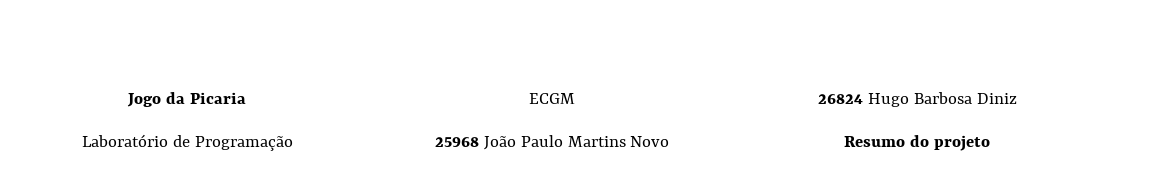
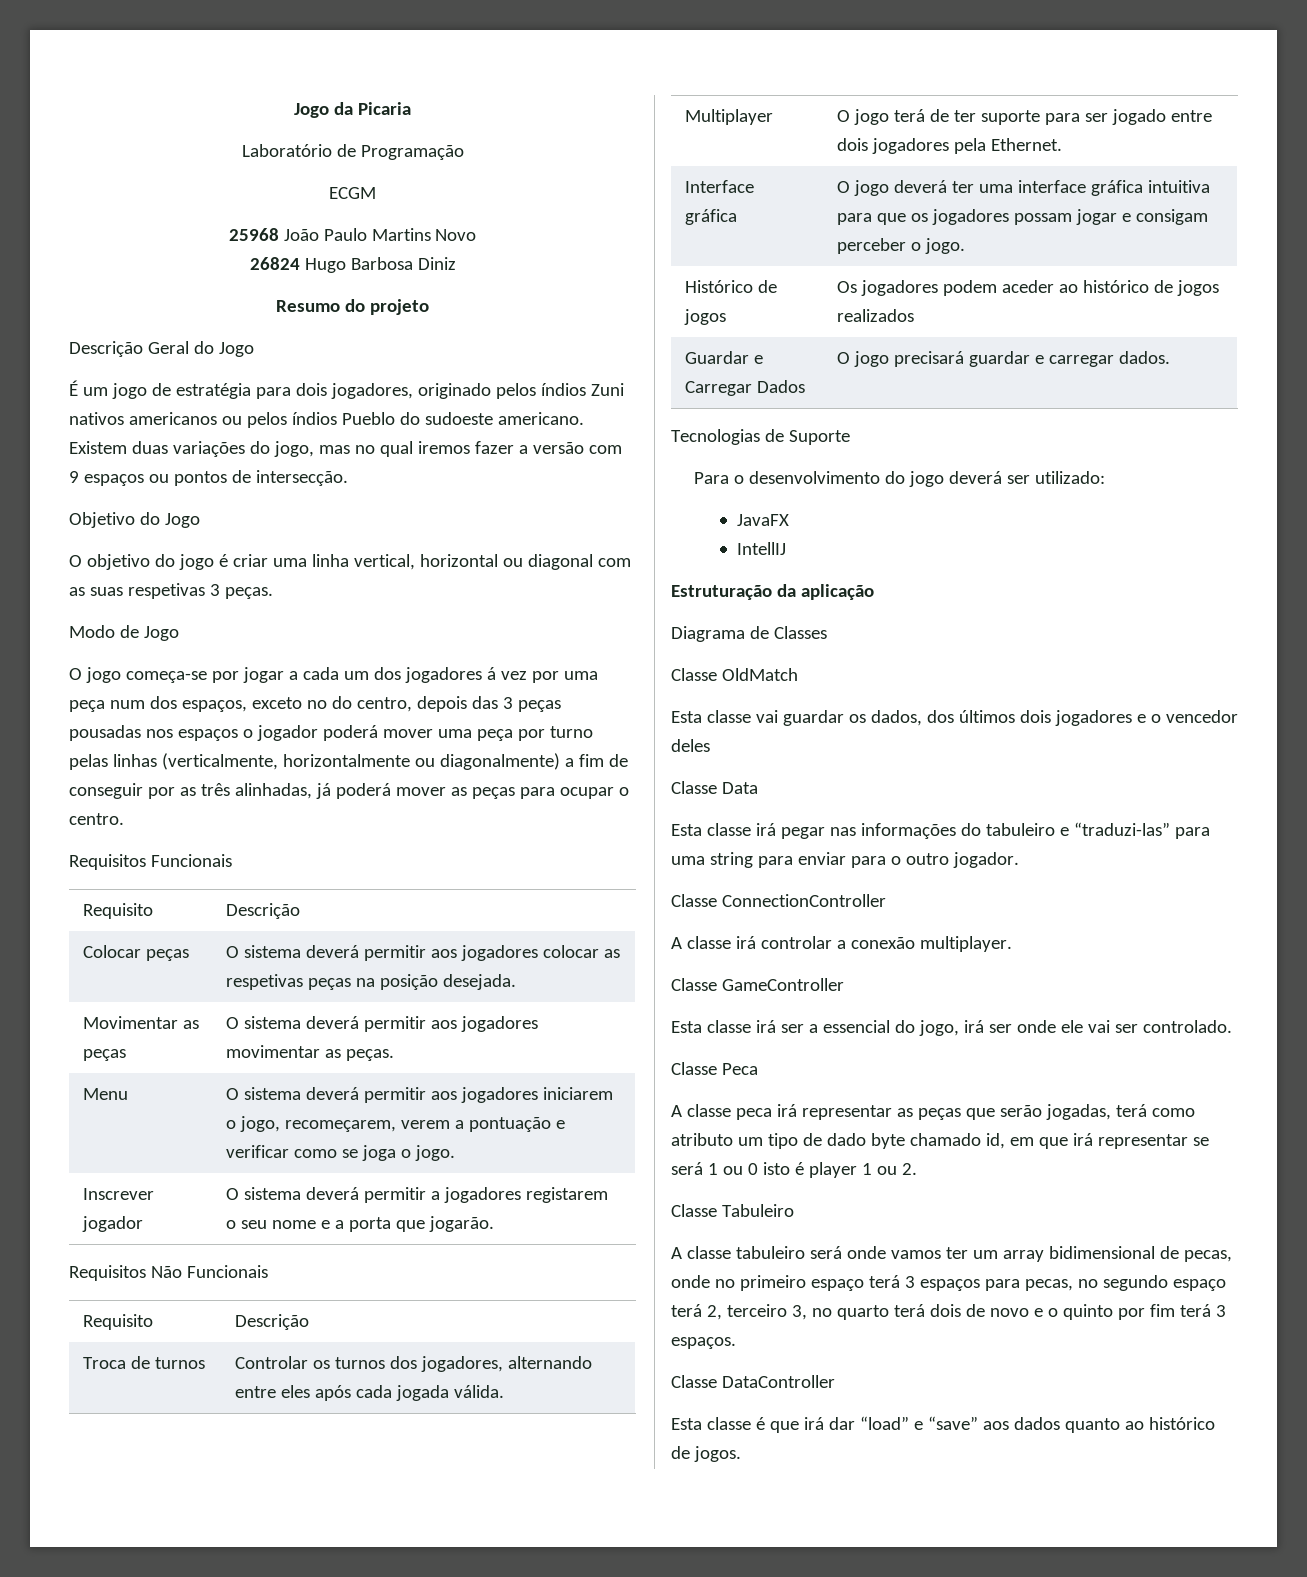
+ Descrição Geral do Jogo
+ É um jogo de estratégia para dois jogadores, originado pelos índios Zuni nativos americanos ou pelos índios Pueblo do sudoeste americano. Existem duas variações do jogo, mas no qual iremos fazer a versão com 9 espaços ou pontos de intersecção.
+ Objetivo do Jogo
+ O objetivo do jogo é criar uma linha vertical, horizontal ou diagonal com as suas respetivas 3 peças.
+ Modo de Jogo
+ O jogo começa-se por jogar a cada um dos jogadores á vez por uma peça num dos espaços, exceto no do centro, depois das 3 peças pousadas nos espaços o jogador poderá mover uma peça por turno pelas linhas (verticalmente, horizontalmente ou diagonalmente) a fim de conseguir por as três alinhadas, já poderá mover as peças para ocupar o centro.
+ Requisitos Funcionais
+ Requisito | Descrição
+ Colocar peças | O sistema deverá permitir aos jogadores colocar as respetivas peças na posição desejada.
+ Movimentar as peças | O sistema deverá permitir aos jogadores movimentar as peças.
+ Menu | O sistema deverá permitir aos jogadores iniciarem o jogo, recomeçarem, verem a pontuação e verificar como se joga o jogo.
+ Inscrever jogador | O sistema deverá permitir a jogadores registarem o seu nome e a porta que jogarão.
+ Requisitos Não Funcionais
+ Requisito | Descrição
+ Troca de turnos | Controlar os turnos dos jogadores, alternando entre eles após cada jogada válida.
+ Multiplayer | O jogo terá de ter suporte para ser jogado entre dois jogadores pela Ethernet.
+ Interface gráfica | O jogo deverá ter uma interface gráfica intuitiva para que os jogadores possam jogar e consigam perceber o jogo.
+ Histórico de jogos | Os jogadores podem aceder ao histórico de jogos realizados
+ Guardar e Carregar Dados | O jogo precisará guardar e carregar dados.
+ Tecnologias de Suporte
+ Para o desenvolvimento do jogo deverá ser utilizado:
+ JavaFX
+ IntellIJ
+ Estruturação da aplicação
+ Diagrama de Classes
+ Classe OldMatch
+ Esta classe vai guardar os dados, dos últimos dois jogadores e o vencedor deles
+ Classe Data
+ Esta classe irá pegar nas informações do tabuleiro e “traduzi-las” para uma string para enviar para o outro jogador.
+ Classe ConnectionController
+ A classe irá controlar a conexão multiplayer.
+ Classe GameController
+ Esta classe irá ser a essencial do jogo, irá ser onde ele vai ser controlado.
+ Classe Peca
+ A classe peca irá representar as peças que serão jogadas, terá como atributo um tipo de dado byte chamado id, em que irá representar se será 1 ou 0 isto é player 1 ou 2.
+ Classe Tabuleiro
+ A classe tabuleiro será onde vamos ter um array bidimensional de pecas, onde no primeiro espaço terá 3 espaços para pecas, no segundo espaço terá 2, terceiro 3, no quarto terá dois de novo e o quinto por fim terá 3 espaços.
+ Classe DataController
+ Esta classe é que irá dar “load” e “save” aos dados quanto ao histórico de jogos.

